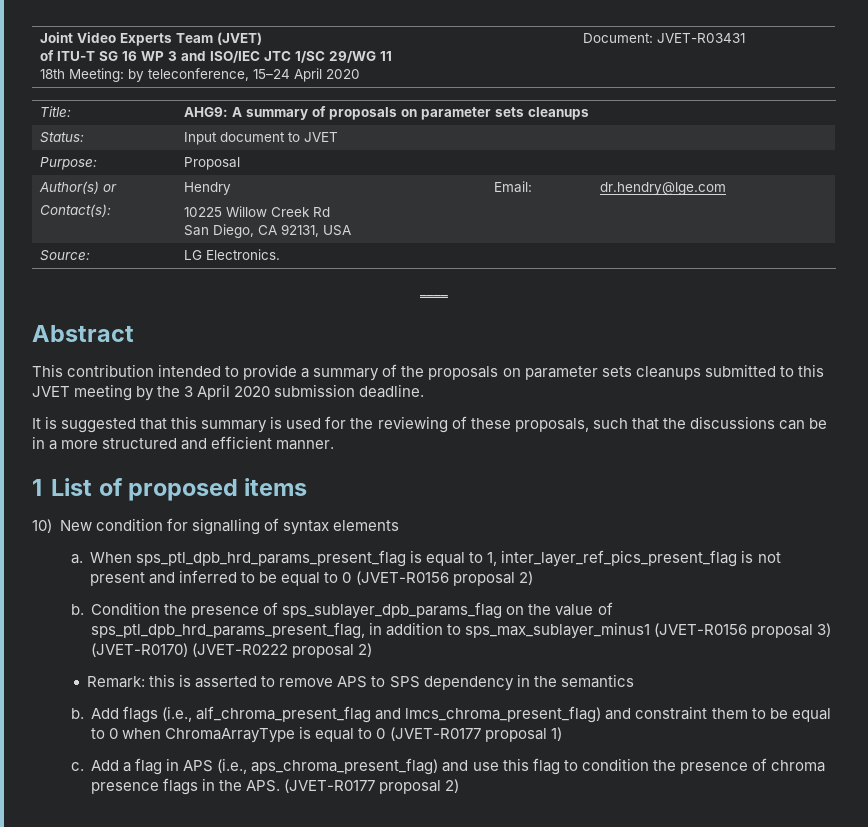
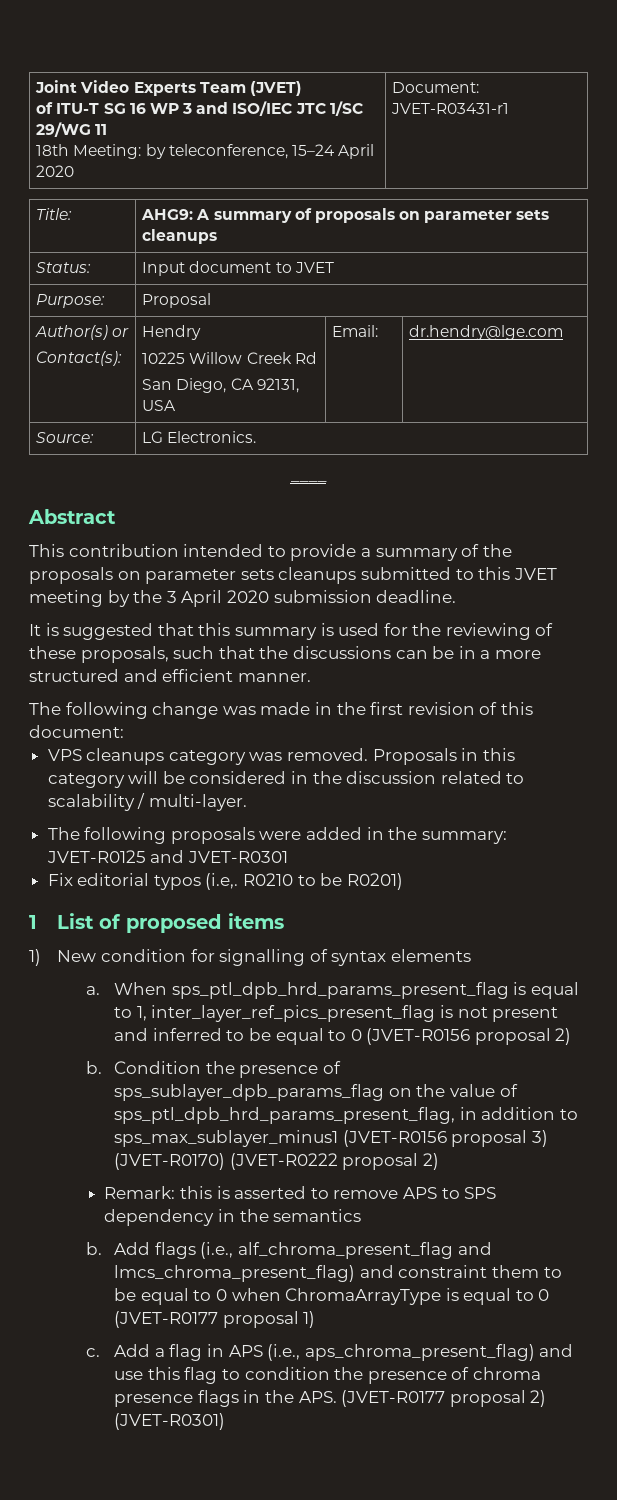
  Joint Video Experts Team (JVET)
  of ITU-T SG 16 WP 3 and ISO/IEC JTC 1/SC 29/WG 11
- 18th Meeting: by teleconference, 15–24 April 2020 | Document: JVET-R03431
+ 18th Meeting: by teleconference, 15–24 April 2020 | Document: JVET-R03431-r1
+ The following change was made in the first revision of this document:
+ VPS cleanups category was removed. Proposals in this category will be considered in the discussion related to scalability / multi-layer.
+ The following proposals were added in the summary: JVET-R0125 and JVET-R0301
+ Fix editorial typos (i.e,. R0210 to be R0201)
- 10) New condition for signalling of syntax elements
+ 1) New condition for signalling of syntax elements
- Add a flag in APS (i.e., aps_chroma_present_flag) and use this flag to condition the presence of chroma presence flags in the APS. (JVET-R0177 proposal 2)
+ Add a flag in APS (i.e., aps_chroma_present_flag) and use this flag to condition the presence of chroma presence flags in the APS. (JVET-R0177 proposal 2) (JVET-R0301)

